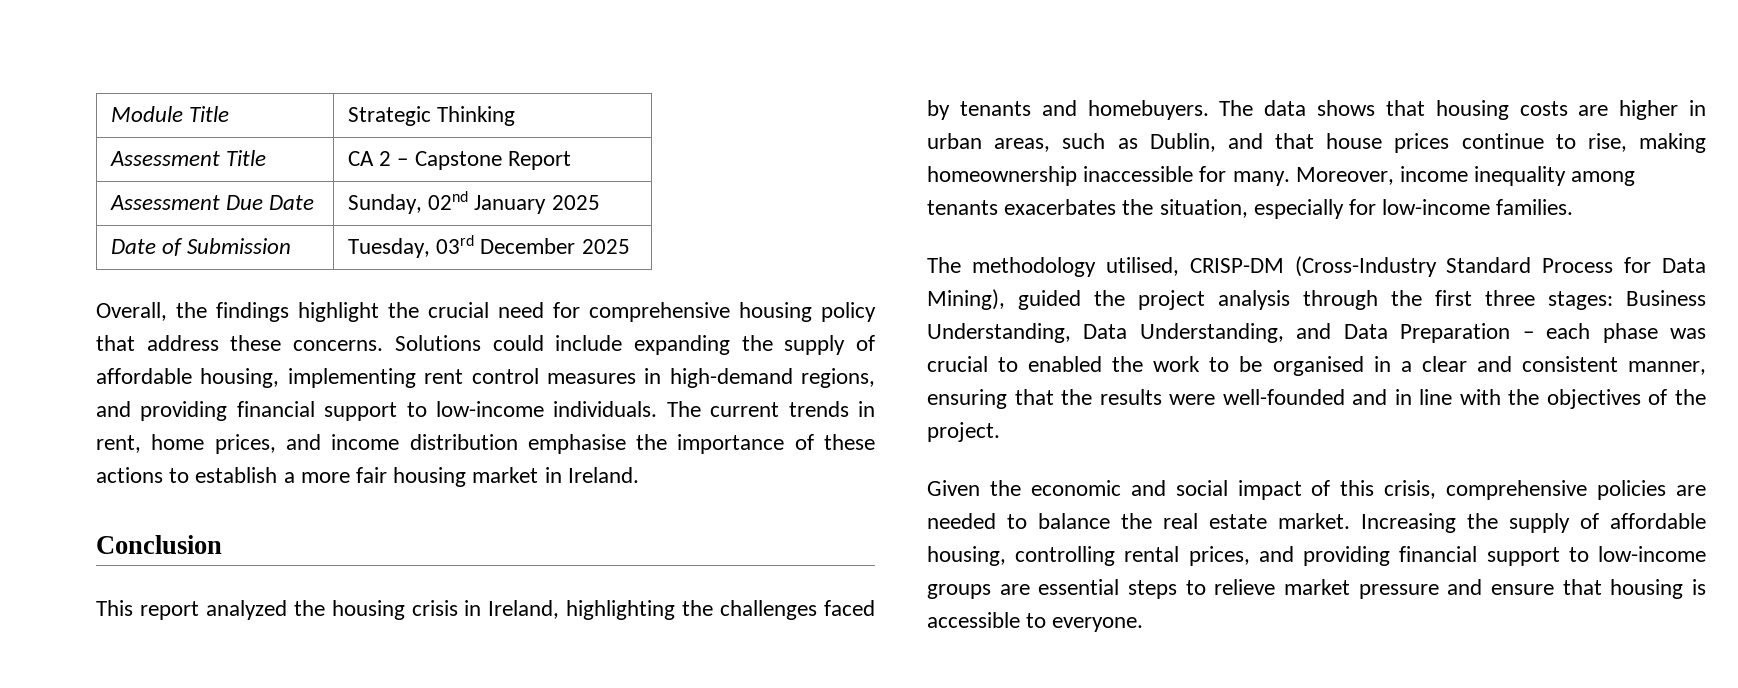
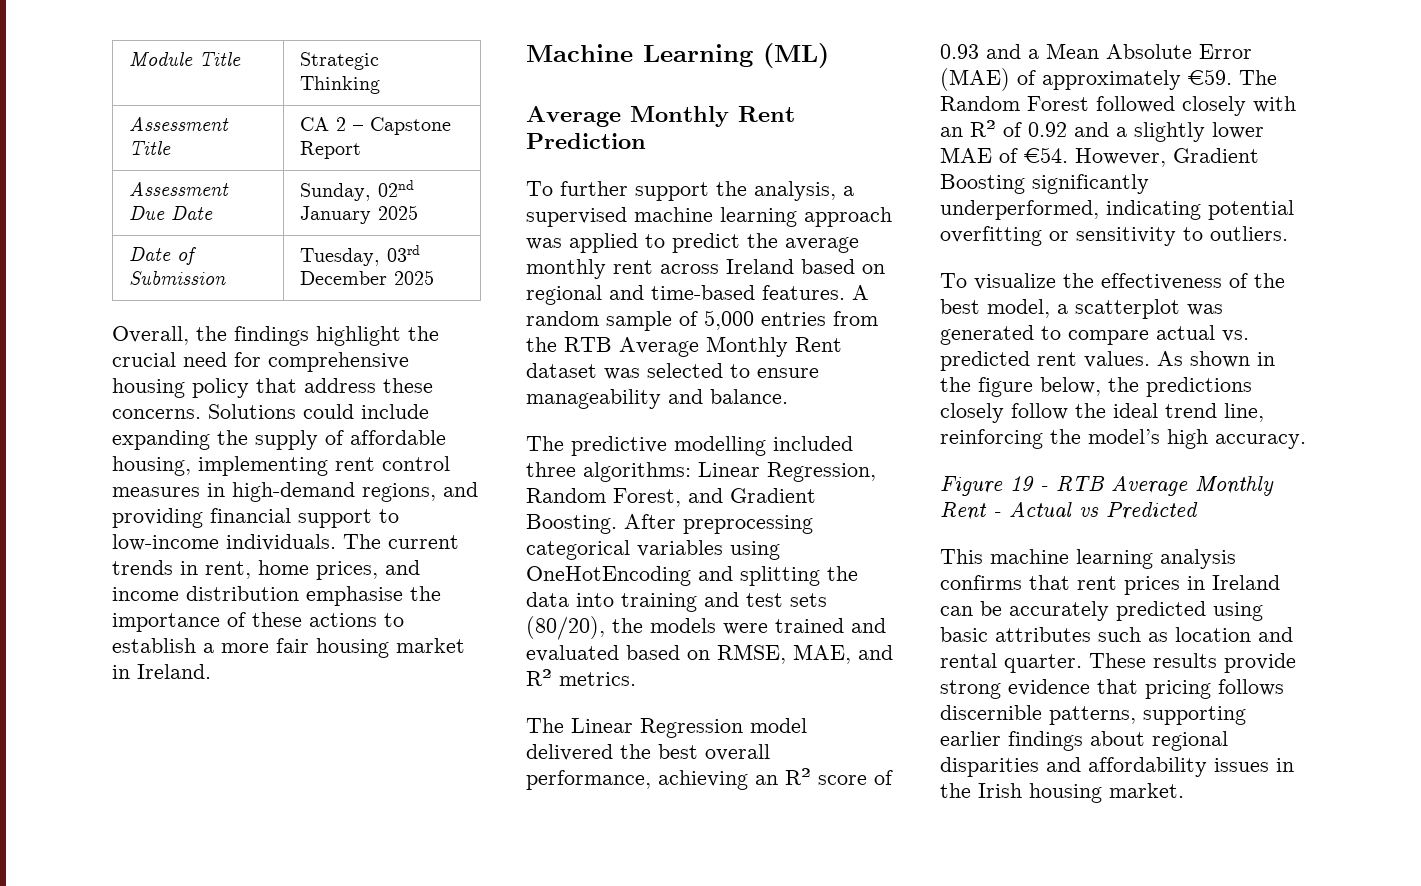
- Conclusion
- This report analyzed the housing crisis in Ireland, highlighting the challenges faced by tenants and homebuyers. The data shows that housing costs are higher in urban areas, such as Dublin, and that house prices continue to rise, making homeownership inaccessible for many. Moreover, income inequality among tenants exacerbates the situation, especially for low-income families.
- The methodology utilised, CRISP-DM (Cross-Industry Standard Process for Data Mining), guided the project analysis through the first three stages: Business Understanding, Data Understanding, and Data Preparation – each phase was crucial to enabled the work to be organised in a clear and consistent manner, ensuring that the results were well-founded and in line with the objectives of the project.
- Given the economic and social impact of this crisis, comprehensive policies are needed to balance the real estate market. Increasing the supply of affordable housing, controlling rental prices, and providing financial support to low-income groups are essential steps to relieve market pressure and ensure that housing is accessible to everyone.
+ Machine Learning (ML)
+ Average Monthly Rent Prediction
+ To further support the analysis, a supervised machine learning approach was applied to predict the average monthly rent across Ireland based on regional and time-based features. A random sample of 5,000 entries from the RTB Average Monthly Rent dataset was selected to ensure manageability and balance.
+ The predictive modelling included three algorithms: Linear Regression, Random Forest, and Gradient Boosting. After preprocessing categorical variables using OneHotEncoding and splitting the data into training and test sets (80/20), the models were trained and evaluated based on RMSE, MAE, and R² metrics.
+ The Linear Regression model delivered the best overall performance, achieving an R² score of 0.93 and a Mean Absolute Error (MAE) of approximately €59. The Random Forest followed closely with an R² of 0.92 and a slightly lower MAE of €54. However, Gradient Boosting significantly underperformed, indicating potential overfitting or sensitivity to outliers.
+ To visualize the effectiveness of the best model, a scatterplot was generated to compare actual vs. predicted rent values. As shown in the figure below, the predictions closely follow the ideal trend line, reinforcing the model’s high accuracy.
+ Figure 19 - RTB Average Monthly Rent - Actual vs Predicted
+ This machine learning analysis confirms that rent prices in Ireland can be accurately predicted using basic attributes such as location and rental quarter. These results provide strong evidence that pricing follows discernible patterns, supporting earlier findings about regional disparities and affordability issues in the Irish housing market.

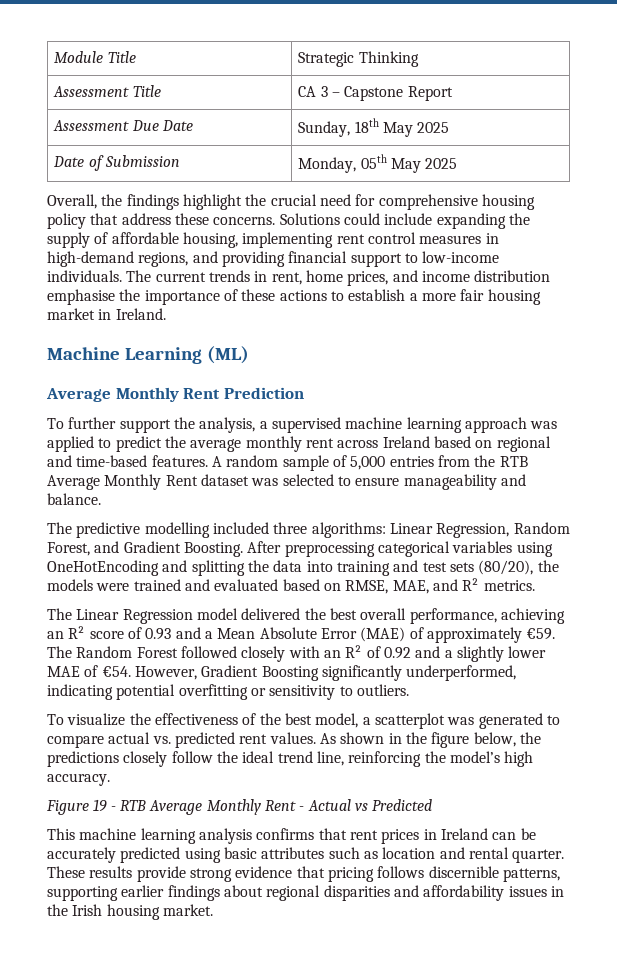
- Assessment Title | CA 2 – Capstone Report
+ Assessment Title | CA 3 – Capstone Report
- Assessment Due Date | Sunday, 02nd January 2025
+ Assessment Due Date | Sunday, 18th May 2025
- Date of Submission | Tuesday, 03rd December 2025
+ Date of Submission | Monday, 05th May 2025

